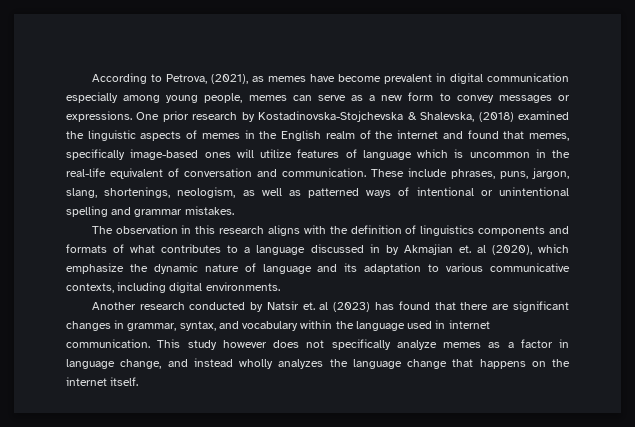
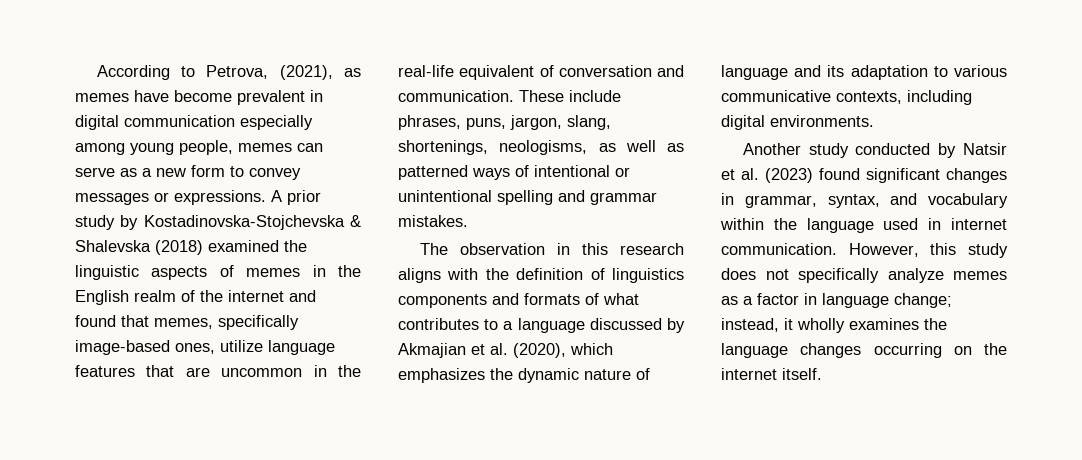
- One prior research by Kostadinovska-Stojchevska & Shalevska, (2018) examined the linguistic aspects of memes in the English realm of the internet and found that memes, specifically image-based ones will utilize features of language which is uncommon in the real-life equivalent of conversation and communication.
+ A prior study by Kostadinovska-Stojchevska & Shalevska (2018) examined the linguistic aspects of memes in the English realm of the internet and found that memes, specifically image-based ones, utilize language features that are uncommon in the real-life equivalent of conversation and communication.
- These include phrases, puns, jargon, slang, shortenings, neologism, as well as patterned ways of intentional or unintentional spelling and grammar mistakes.
+ These include phrases, puns, jargon, slang, shortenings, neologisms, as well as patterned ways of intentional or unintentional spelling and grammar mistakes.
- The observation in this research aligns with the definition of linguistics components and formats of what contributes to a language discussed in by Akmajian et. al (2020), which emphasize the dynamic nature of language and its adaptation to various communicative contexts, including digital environments.
+ The observation in this research aligns with the definition of linguistics components and formats of what contributes to a language discussed by Akmajian et al. (2020), which emphasizes the dynamic nature of language and its adaptation to various communicative contexts, including digital environments.
- Another research conducted by Natsir et. al (2023) has found that there are significant changes in grammar, syntax, and vocabulary within the language used in internet communication.
+ Another study conducted by Natsir et al. (2023) found significant changes in grammar, syntax, and vocabulary within the language used in internet communication.
- This study however does not specifically analyze memes as a factor in language change, and instead wholly analyzes the language change that happens on the internet itself.
+ However, this study does not specifically analyze memes as a factor in language change; instead, it wholly examines the language changes occurring on the internet itself.

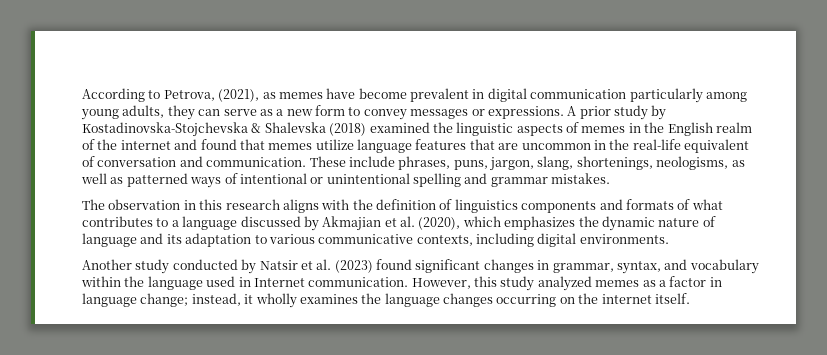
- According to Petrova, (2021), as memes have become prevalent in digital communication especially among young people, memes can serve as a new form to convey messages or expressions.
+ According to Petrova, (2021), as memes have become prevalent in digital communication particularly among young adults, they can serve as a new form to convey messages or expressions.
- A prior study by Kostadinovska-Stojchevska & Shalevska (2018) examined the linguistic aspects of memes in the English realm of the internet and found that memes, specifically image-based ones, utilize language features that are uncommon in the real-life equivalent of conversation and communication.
+ A prior study by Kostadinovska-Stojchevska & Shalevska (2018) examined the linguistic aspects of memes in the English realm of the internet and found that memes utilize language features that are uncommon in the real-life equivalent of conversation and communication.
- Another study conducted by Natsir et al. (2023) found significant changes in grammar, syntax, and vocabulary within the language used in internet communication.
+ Another study conducted by Natsir et al. (2023) found significant changes in grammar, syntax, and vocabulary within the language used in Internet communication.
- However, this study does not specifically analyze memes as a factor in language change; instead, it wholly examines the language changes occurring on the internet itself.
+ However, this study analyzed memes as a factor in language change; instead, it wholly examines the language changes occurring on the internet itself.

